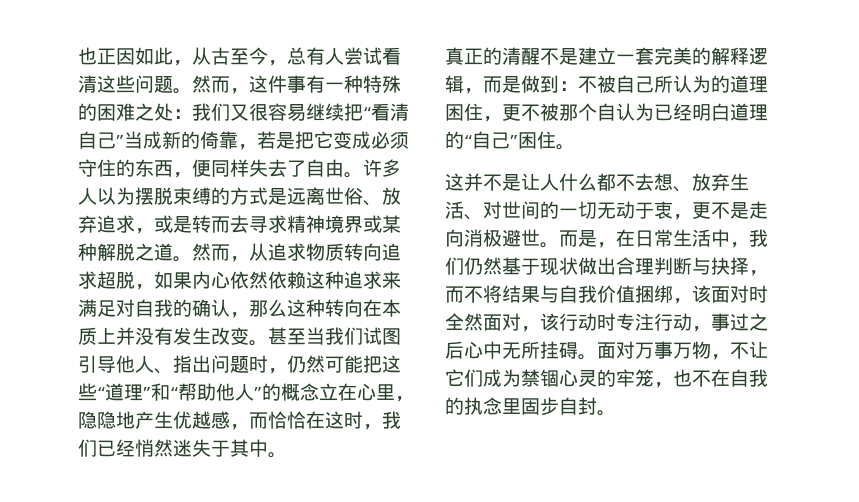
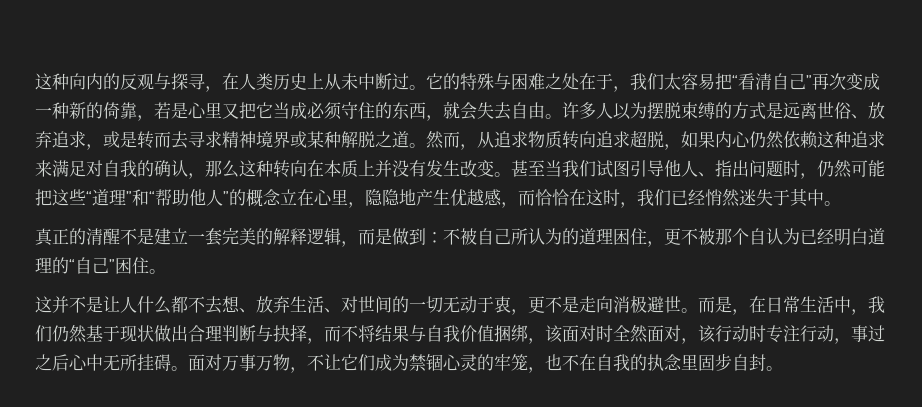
- 也正因如此，从古至今，总有人尝试看清这些问题。然而，这件事有一种特殊的困难之处：我们又很容易继续把“看清自己”当成新的倚靠，若是把它变成必须守住的东西，便同样失去了自由。
+ 这种向内的反观与探寻，在人类历史上从未中断过。它的特殊与困难之处在于，我们太容易把“看清自己”再次变成一种新的倚靠，若是心里又把它当成必须守住的东西，就会失去自由。
- 然而，从追求物质转向追求超脱，如果内心依然依赖这种追求来满足对自我的确认，那么这种转向在本质上并没有发生改变。
+ 然而，从追求物质转向追求超脱，如果内心仍然依赖这种追求来满足对自我的确认，那么这种转向在本质上并没有发生改变。

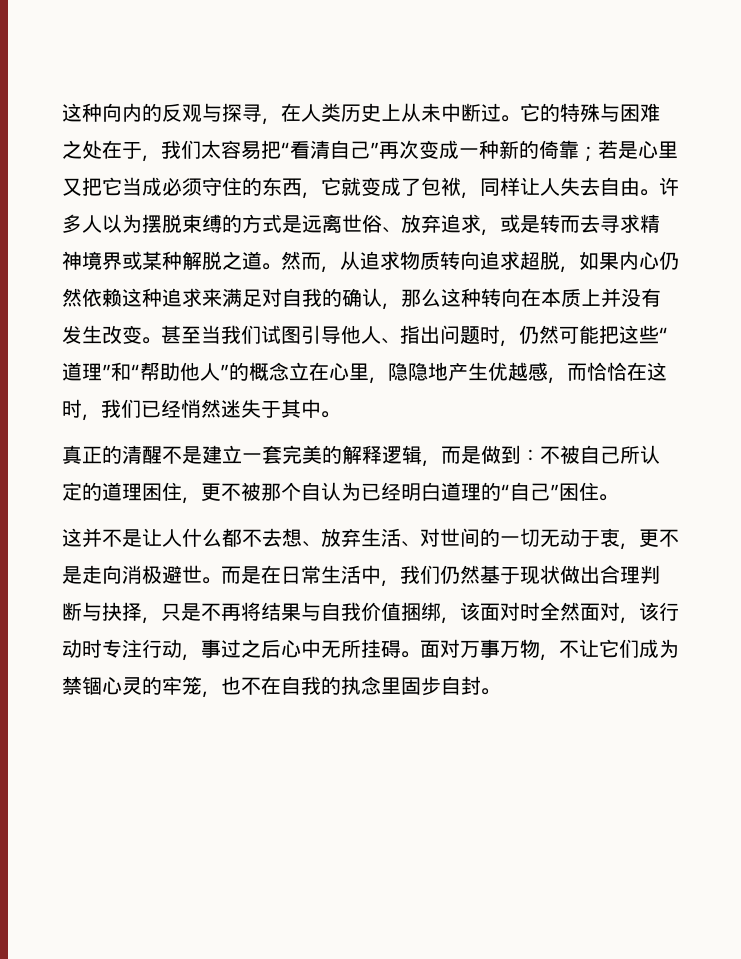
- 它的特殊与困难之处在于，我们太容易把“看清自己”再次变成一种新的倚靠，若是心里又把它当成必须守住的东西，就会失去自由。
+ 它的特殊与困难之处在于，我们太容易把“看清自己”再次变成一种新的倚靠；若是心里又把它当成必须守住的东西，它就变成了包袱，同样让人失去自由。
- 真正的清醒不是建立一套完美的解释逻辑，而是做到：不被自己所认为的道理困住，更不被那个自认为已经明白道理的“自己”困住。
+ 真正的清醒不是建立一套完美的解释逻辑，而是做到：不被自己所认定的道理困住，更不被那个自认为已经明白道理的“自己”困住。
- 而是，在日常生活中，我们仍然基于现状做出合理判断与抉择，而不将结果与自我价值捆绑，该面对时全然面对，该行动时专注行动，事过之后心中无所挂碍。
+ 而是在日常生活中，我们仍然基于现状做出合理判断与抉择，只是不再将结果与自我价值捆绑，该面对时全然面对，该行动时专注行动，事过之后心中无所挂碍。

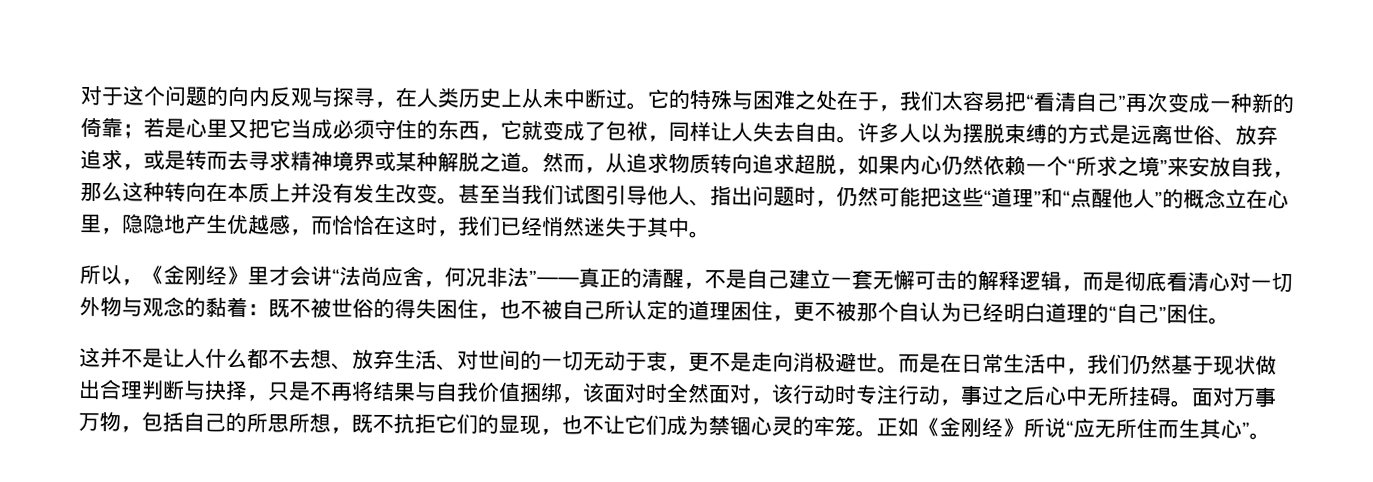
- 这种向内的反观与探寻，在人类历史上从未中断过。
+ 对于这个问题的向内反观与探寻，在人类历史上从未中断过。
- 然而，从追求物质转向追求超脱，如果内心仍然依赖这种追求来满足对自我的确认，那么这种转向在本质上并没有发生改变。
+ 然而，从追求物质转向追求超脱，如果内心仍然依赖一个“所求之境”来安放自我，那么这种转向在本质上并没有发生改变。
- 甚至当我们试图引导他人、指出问题时，仍然可能把这些“道理”和“帮助他人”的概念立在心里，隐隐地产生优越感，而恰恰在这时，我们已经悄然迷失于其中。
+ 甚至当我们试图引导他人、指出问题时，仍然可能把这些“道理”和“点醒他人”的概念立在心里，隐隐地产生优越感，而恰恰在这时，我们已经悄然迷失于其中。
- 真正的清醒不是建立一套完美的解释逻辑，而是做到：不被自己所认定的道理困住，更不被那个自认为已经明白道理的“自己”困住。
+ 所以，《金刚经》里才会讲“法尚应舍，何况非法”——真正的清醒，不是自己建立一套无懈可击的解释逻辑，而是彻底看清心对一切外物与观念的黏着：既不被世俗的得失困住，也不被自己所认定的道理困住，更不被那个自认为已经明白道理的“自己”困住。
- 面对万事万物，不让它们成为禁锢心灵的牢笼，也不在自我的执念里固步自封。
+ 面对万事万物，包括自己的所思所想，既不抗拒它们的显现，也不让它们成为禁锢心灵的牢笼。正如《金刚经》所说“应无所住而生其心”。

